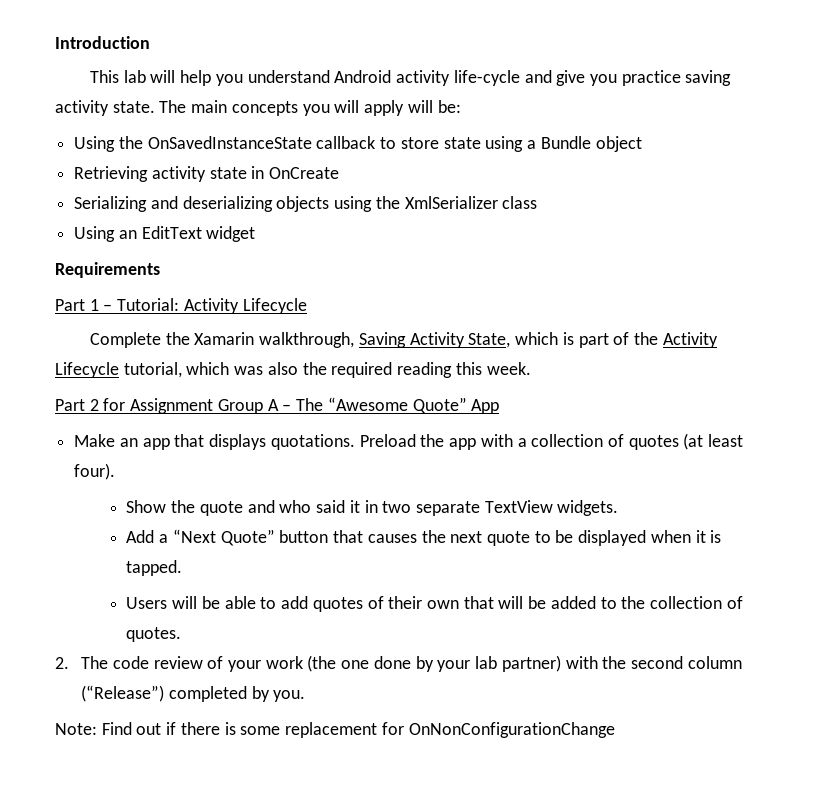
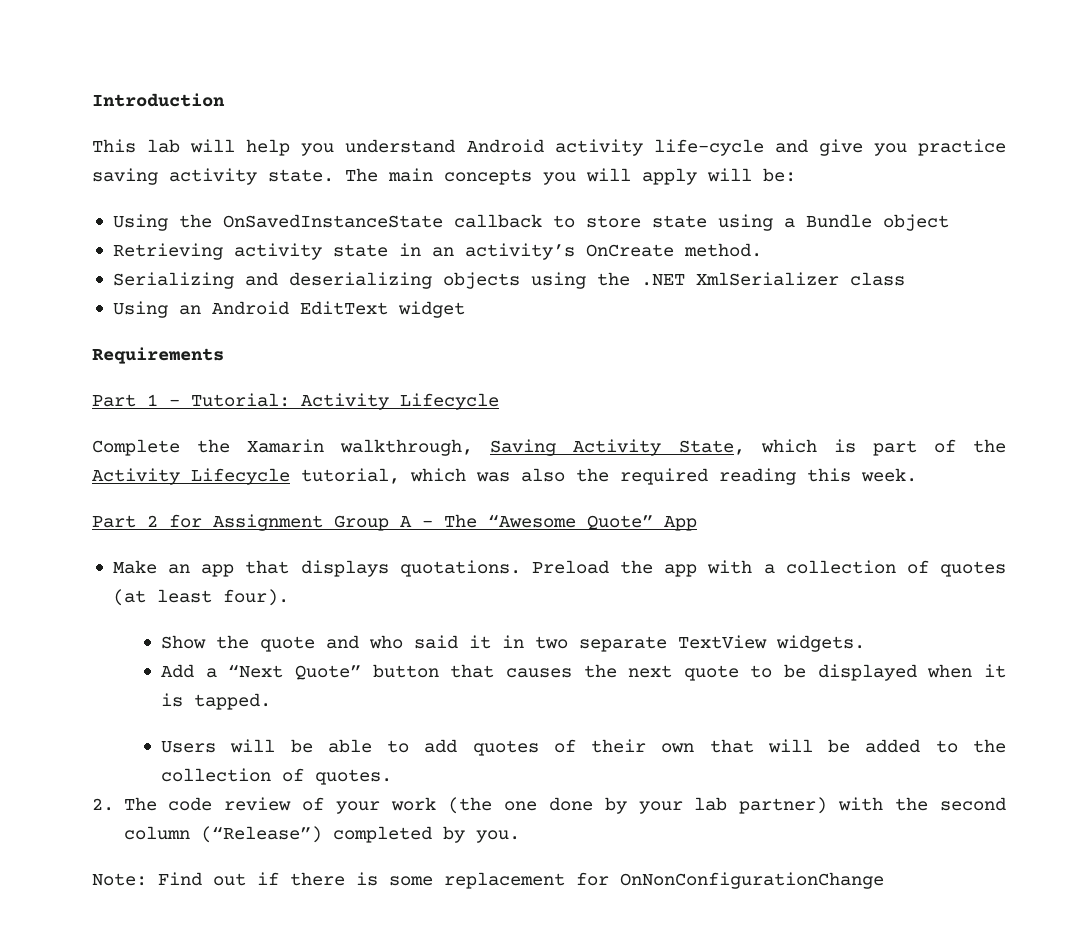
- Retrieving activity state in OnCreate
+ Retrieving activity state in an activity’s OnCreate method.
- Serializing and deserializing objects using the XmlSerializer class
+ Serializing and deserializing objects using the .NET XmlSerializer class
- Using an EditText widget
+ Using an Android EditText widget

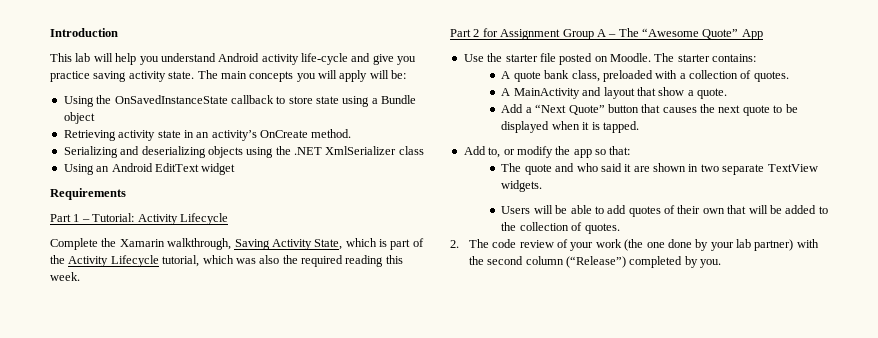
- Make an app that displays quotations. Preload the app with a collection of quotes (at least four).
- Show the quote and who said it in two separate TextView widgets.
+ Use the starter file posted on Moodle. The starter contains:
+ A quote bank class, preloaded with a collection of quotes.
+ A MainActivity and layout that show a quote.
+ Add to, or modify the app so that:
+ The quote and who said it are shown in two separate TextView widgets.
- Note: Find out if there is some replacement for OnNonConfigurationChange

